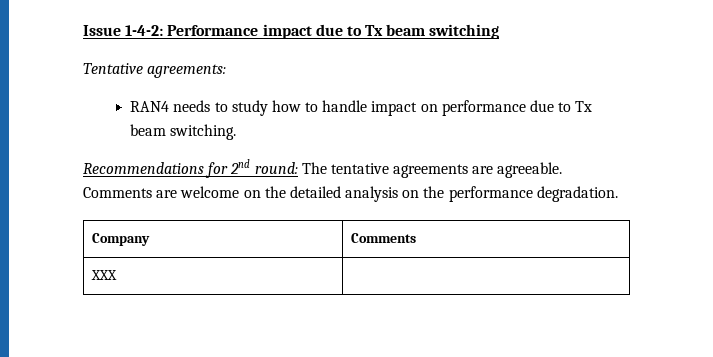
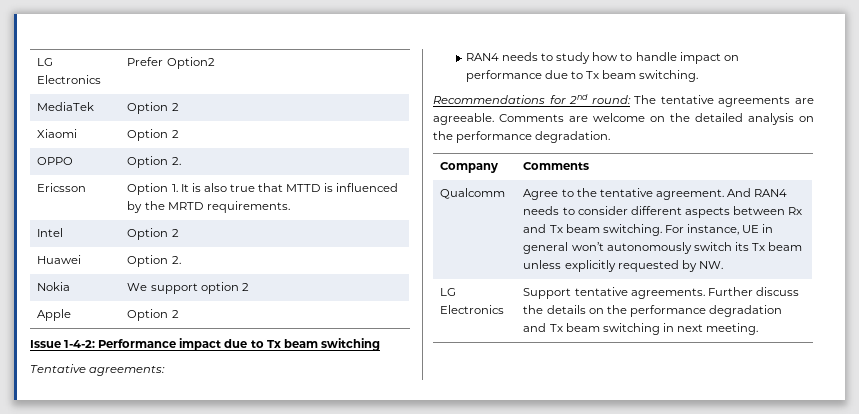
+ LG Electronics | Prefer Option2
+ MediaTek | Option 2
+ Xiaomi | Option 2
+ OPPO | Option 2.
+ Ericsson | Option 1. It is also true that MTTD is influenced by the MRTD requirements.
+ Intel | Option 2
+ Huawei | Option 2.
+ Nokia | We support option 2
+ Apple | Option 2
- XXX |
+ Qualcomm | Agree to the tentative agreement. And RAN4 needs to consider different aspects between Rx and Tx beam switching. For instance, UE in general won’t autonomously switch its Tx beam unless explicitly requested by NW.
+ LG Electronics | Support tentative agreements. Further discuss the details on the performance degradation and Tx beam switching in next meeting.

